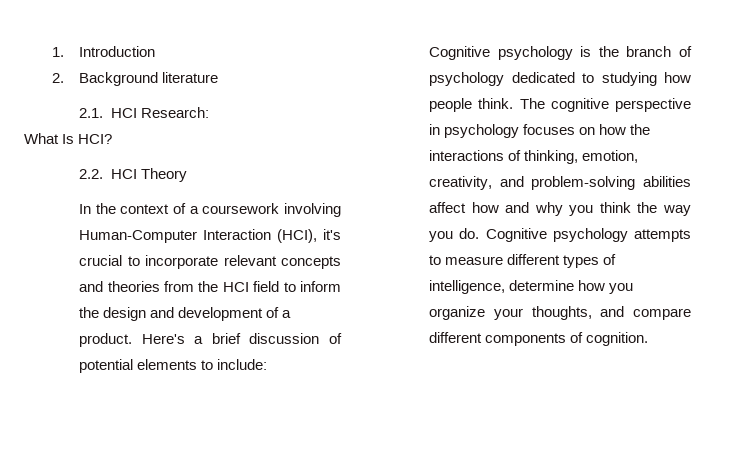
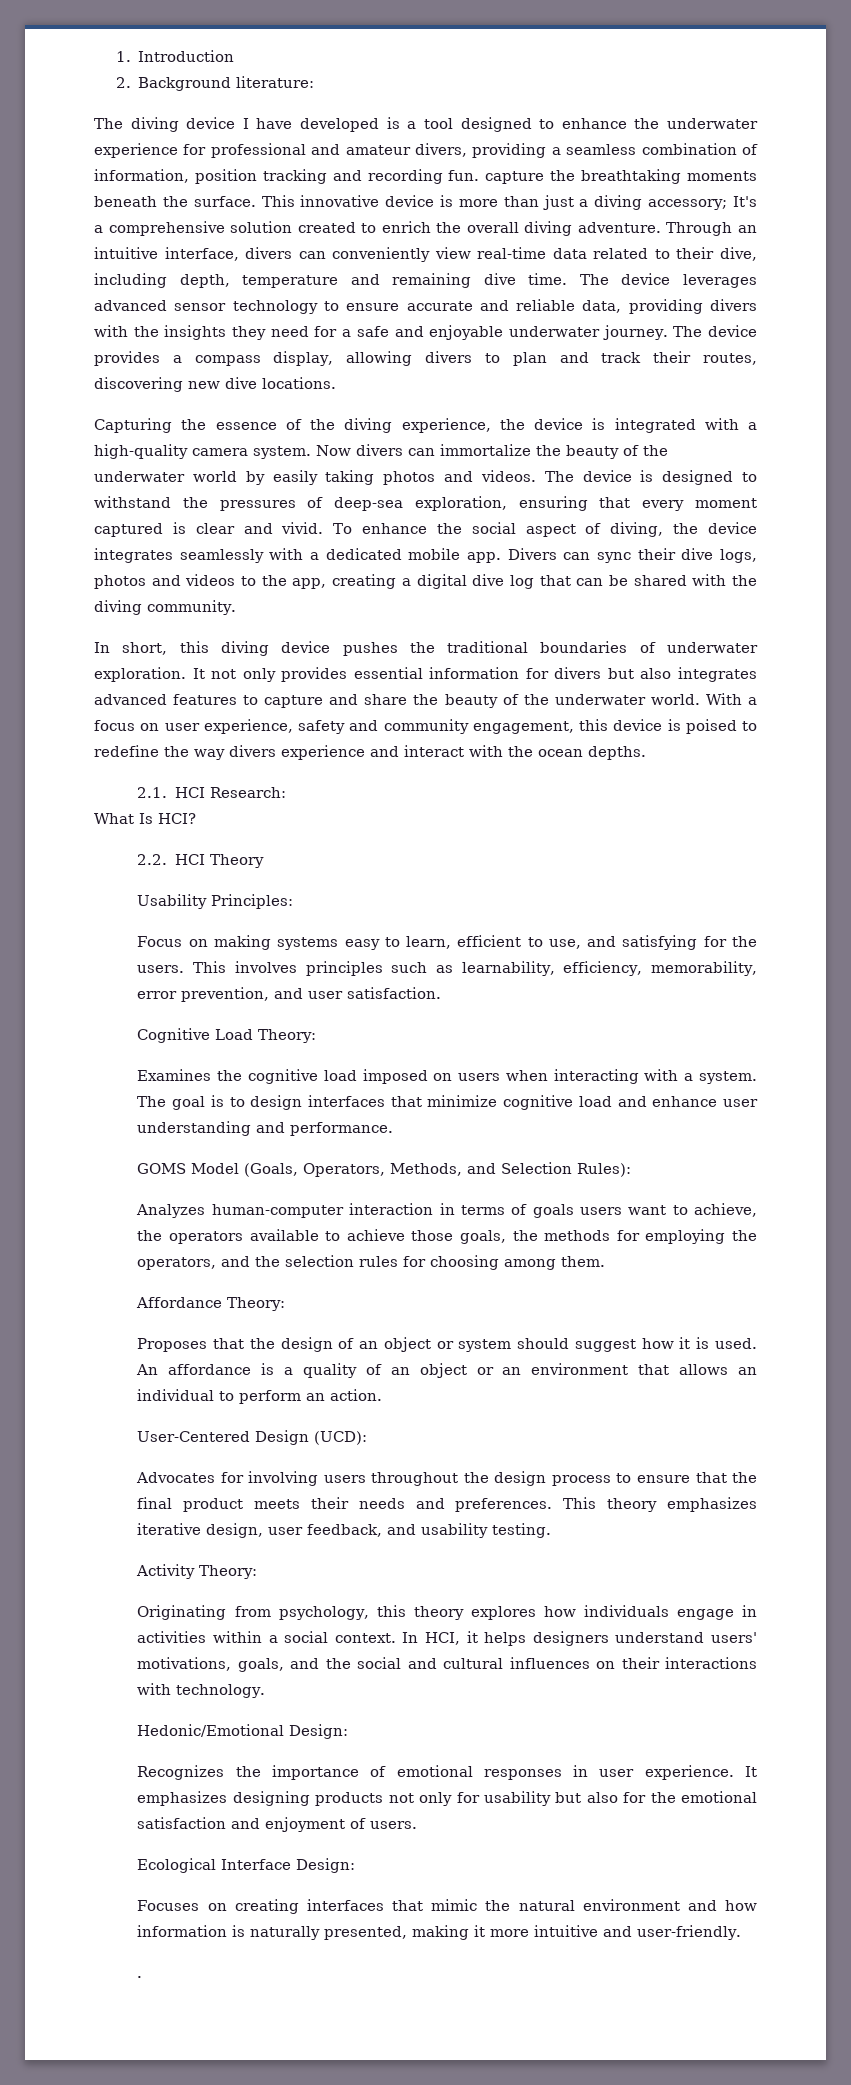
- 2. Background literature
+ 2. Background literature:
+ The diving device I have developed is a tool designed to enhance the underwater experience for professional and amateur divers, providing a seamless combination of information, position tracking and recording fun. capture the breathtaking moments beneath the surface. This innovative device is more than just a diving accessory; It's a comprehensive solution created to enrich the overall diving adventure. Through an intuitive interface, divers can conveniently view real-time data related to their dive, including depth, temperature and remaining dive time. The device leverages advanced sensor technology to ensure accurate and reliable data, providing divers with the insights they need for a safe and enjoyable underwater journey. The device provides a compass display, allowing divers to plan and track their routes, discovering new dive locations.
+ Capturing the essence of the diving experience, the device is integrated with a high-quality camera system. Now divers can immortalize the beauty of the underwater world by easily taking photos and videos. The device is designed to withstand the pressures of deep-sea exploration, ensuring that every moment captured is clear and vivid. To enhance the social aspect of diving, the device integrates seamlessly with a dedicated mobile app. Divers can sync their dive logs, photos and videos to the app, creating a digital dive log that can be shared with the diving community.
+ In short, this diving device pushes the traditional boundaries of underwater exploration. It not only provides essential information for divers but also integrates advanced features to capture and share the beauty of the underwater world. With a focus on user experience, safety and community engagement, this device is poised to redefine the way divers experience and interact with the ocean depths.
- In the context of a coursework involving Human-Computer Interaction (HCI), it's crucial to incorporate relevant concepts and theories from the HCI field to inform the design and development of a product. Here's a brief discussion of potential elements to include:
- Cognitive psychology is the branch of psychology dedicated to studying how people think. The cognitive perspective in psychology focuses on how the interactions of thinking, emotion, creativity, and problem-solving abilities affect how and why you think the way you do. Cognitive psychology attempts to measure different types of intelligence, determine how you organize your thoughts, and compare different components of cognition.
+ Usability Principles:
+ Focus on making systems easy to learn, efficient to use, and satisfying for the users. This involves principles such as learnability, efficiency, memorability, error prevention, and user satisfaction.
+ Cognitive Load Theory:
+ Examines the cognitive load imposed on users when interacting with a system. The goal is to design interfaces that minimize cognitive load and enhance user understanding and performance.
+ GOMS Model (Goals, Operators, Methods, and Selection Rules):
+ Analyzes human-computer interaction in terms of goals users want to achieve, the operators available to achieve those goals, the methods for employing the operators, and the selection rules for choosing among them.
+ Affordance Theory:
+ Proposes that the design of an object or system should suggest how it is used. An affordance is a quality of an object or an environment that allows an individual to perform an action.
+ User-Centered Design (UCD):
+ Advocates for involving users throughout the design process to ensure that the final product meets their needs and preferences. This theory emphasizes iterative design, user feedback, and usability testing.
+ Activity Theory:
+ Originating from psychology, this theory explores how individuals engage in activities within a social context. In HCI, it helps designers understand users' motivations, goals, and the social and cultural influences on their interactions with technology.
+ Hedonic/Emotional Design:
+ Recognizes the importance of emotional responses in user experience. It emphasizes designing products not only for usability but also for the emotional satisfaction and enjoyment of users.
+ Ecological Interface Design:
+ Focuses on creating interfaces that mimic the natural environment and how information is naturally presented, making it more intuitive and user-friendly.
+ .

